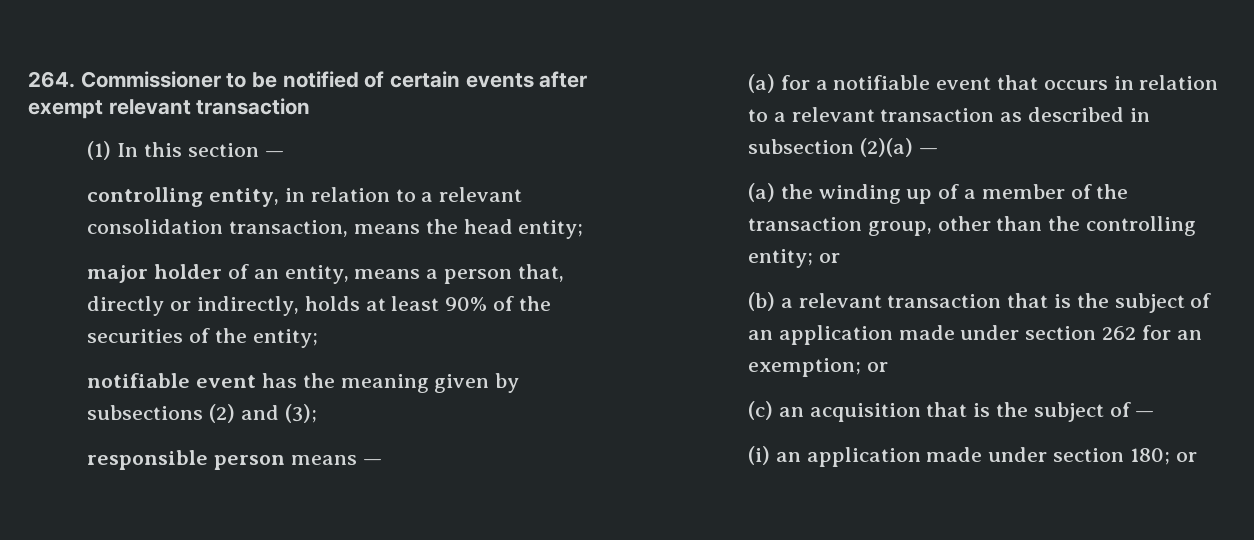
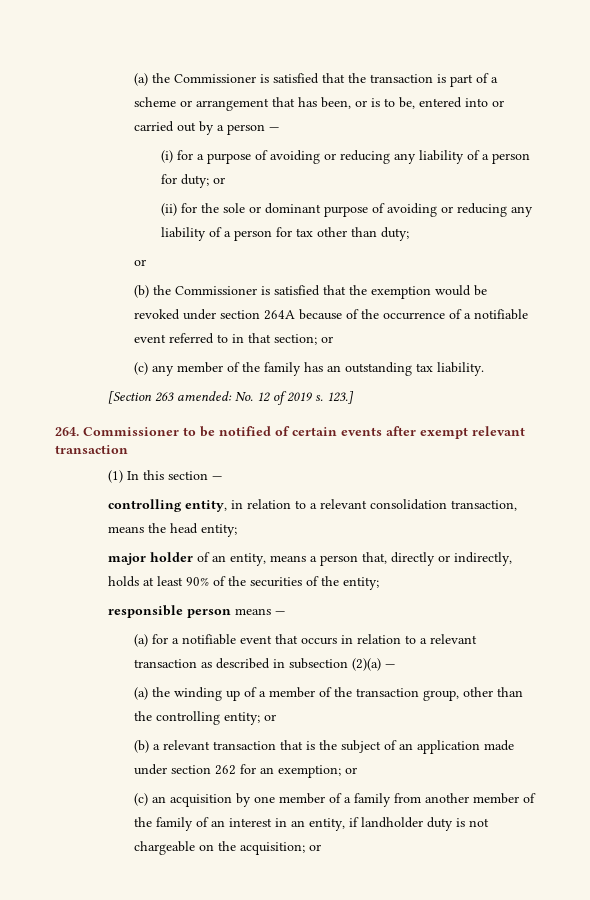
+ (a) the Commissioner is satisfied that the transaction is part of a scheme or arrangement that has been, or is to be, entered into or carried out by a person —
+ (i) for a purpose of avoiding or reducing any liability of a person for duty; or
+ (ii) for the sole or dominant purpose of avoiding or reducing any liability of a person for tax other than duty;
+ or
+ (b) the Commissioner is satisfied that the exemption would be revoked under section 264A because of the occurrence of a notifiable event referred to in that section; or
+ (c) any member of the family has an outstanding tax liability.
+ [Section 263 amended: No. 12 of 2019 s. 123.]
- notifiable event has the meaning given by subsections (2) and (3);
- (c) an acquisition that is the subject of —
- (i) an application made under section 180; or
+ (c) an acquisition by one member of a family from another member of the family of an interest in an entity, if landholder duty is not chargeable on the acquisition; or

